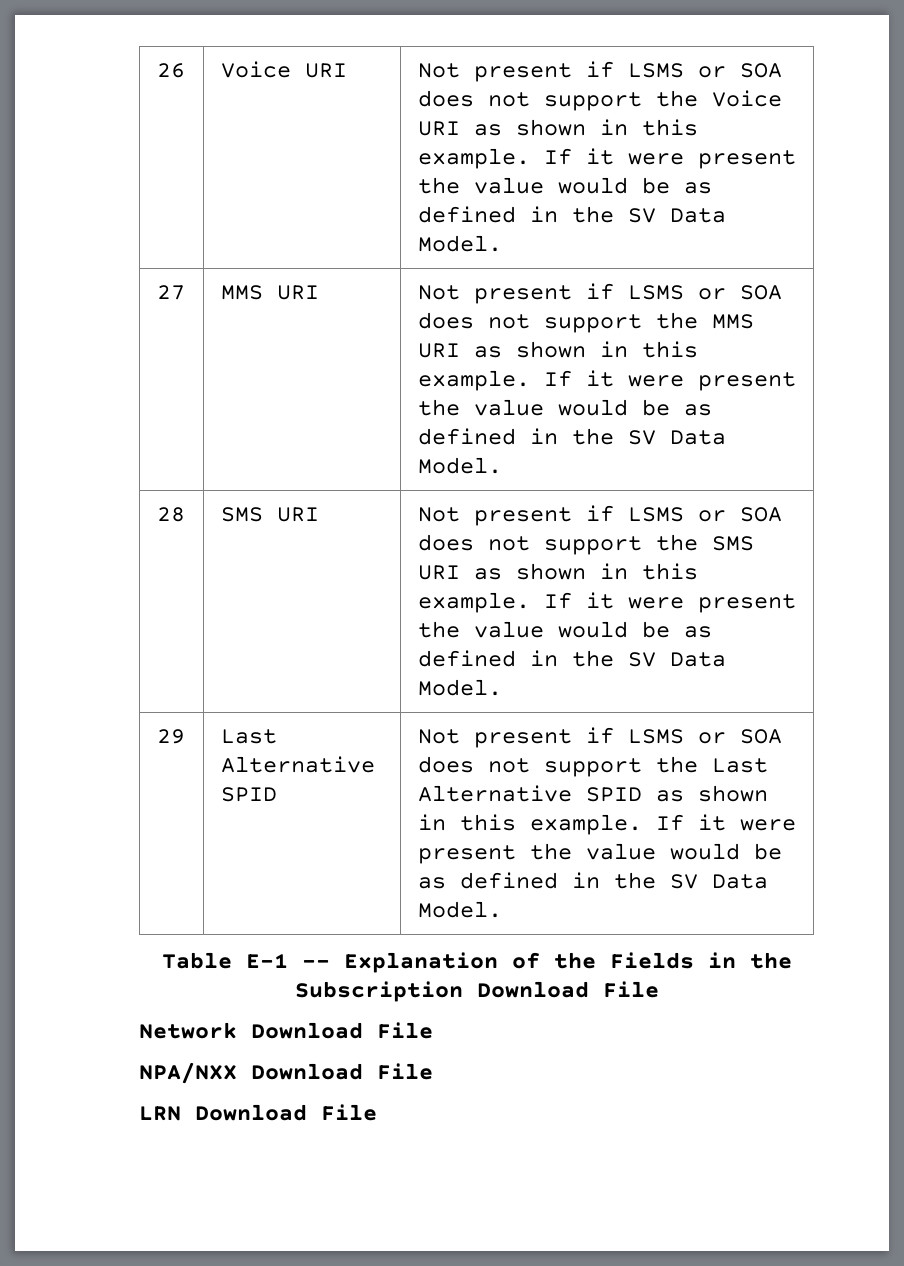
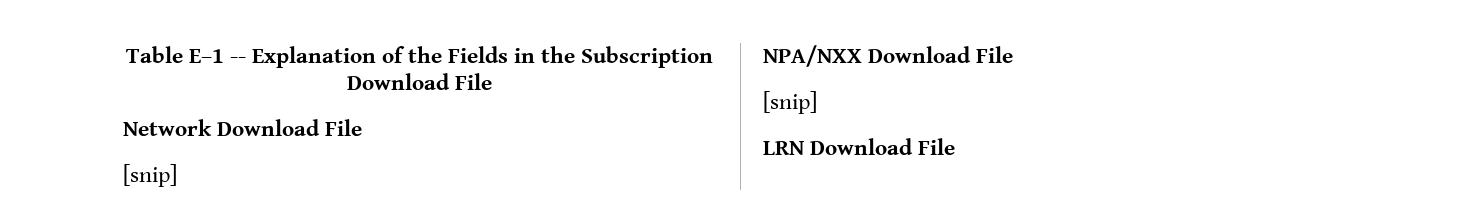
- 26 | Voice URI | Not present if LSMS or SOA does not support the Voice URI as shown in this example. If it were present the value would be as defined in the SV Data Model.
- 27 | MMS URI | Not present if LSMS or SOA does not support the MMS URI as shown in this example. If it were present the value would be as defined in the SV Data Model.
- 28 | SMS URI | Not present if LSMS or SOA does not support the SMS URI as shown in this example. If it were present the value would be as defined in the SV Data Model.
- 29 | Last Alternative SPID | Not present if LSMS or SOA does not support the Last Alternative SPID as shown in this example. If it were present the value would be as defined in the SV Data Model.
  Network Download File
+ [snip]
  NPA/NXX Download File
+ [snip]

